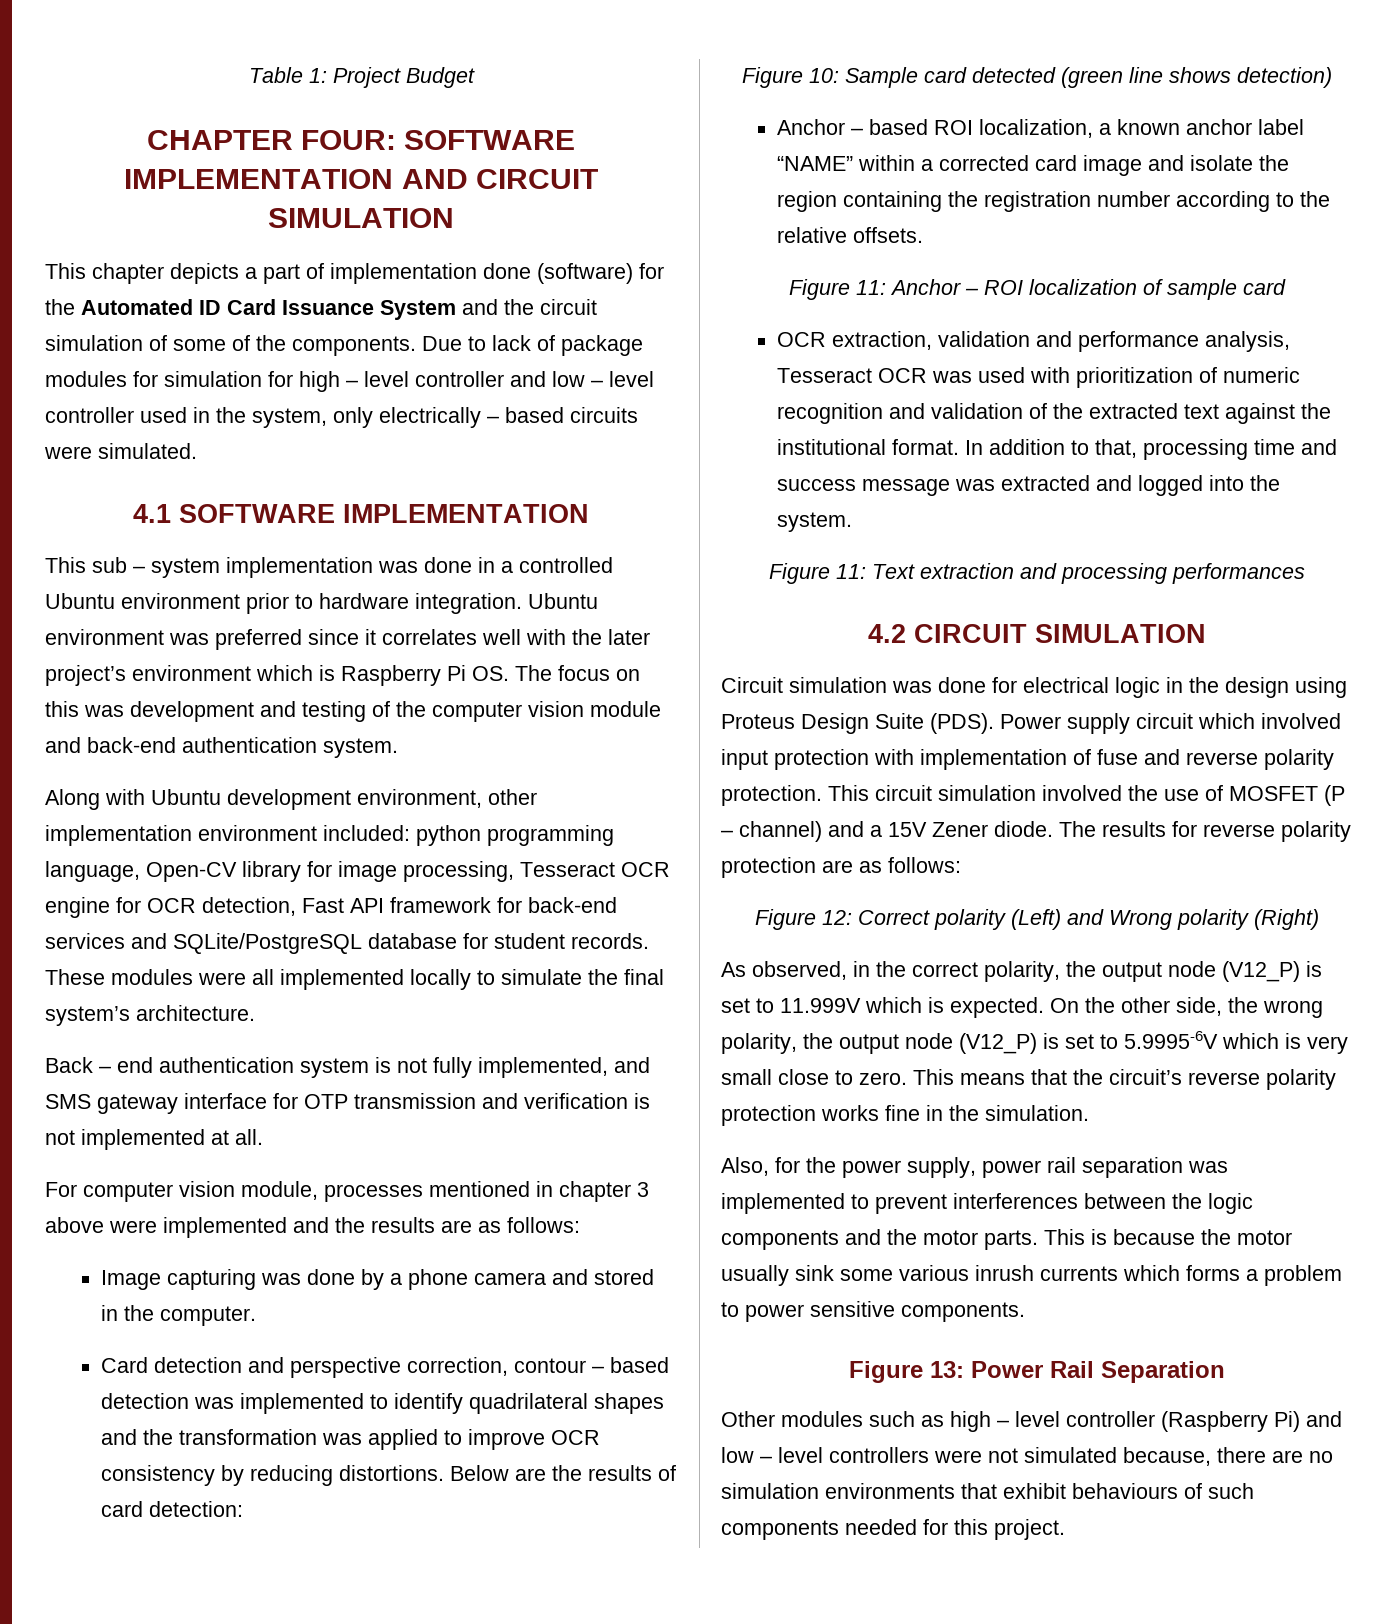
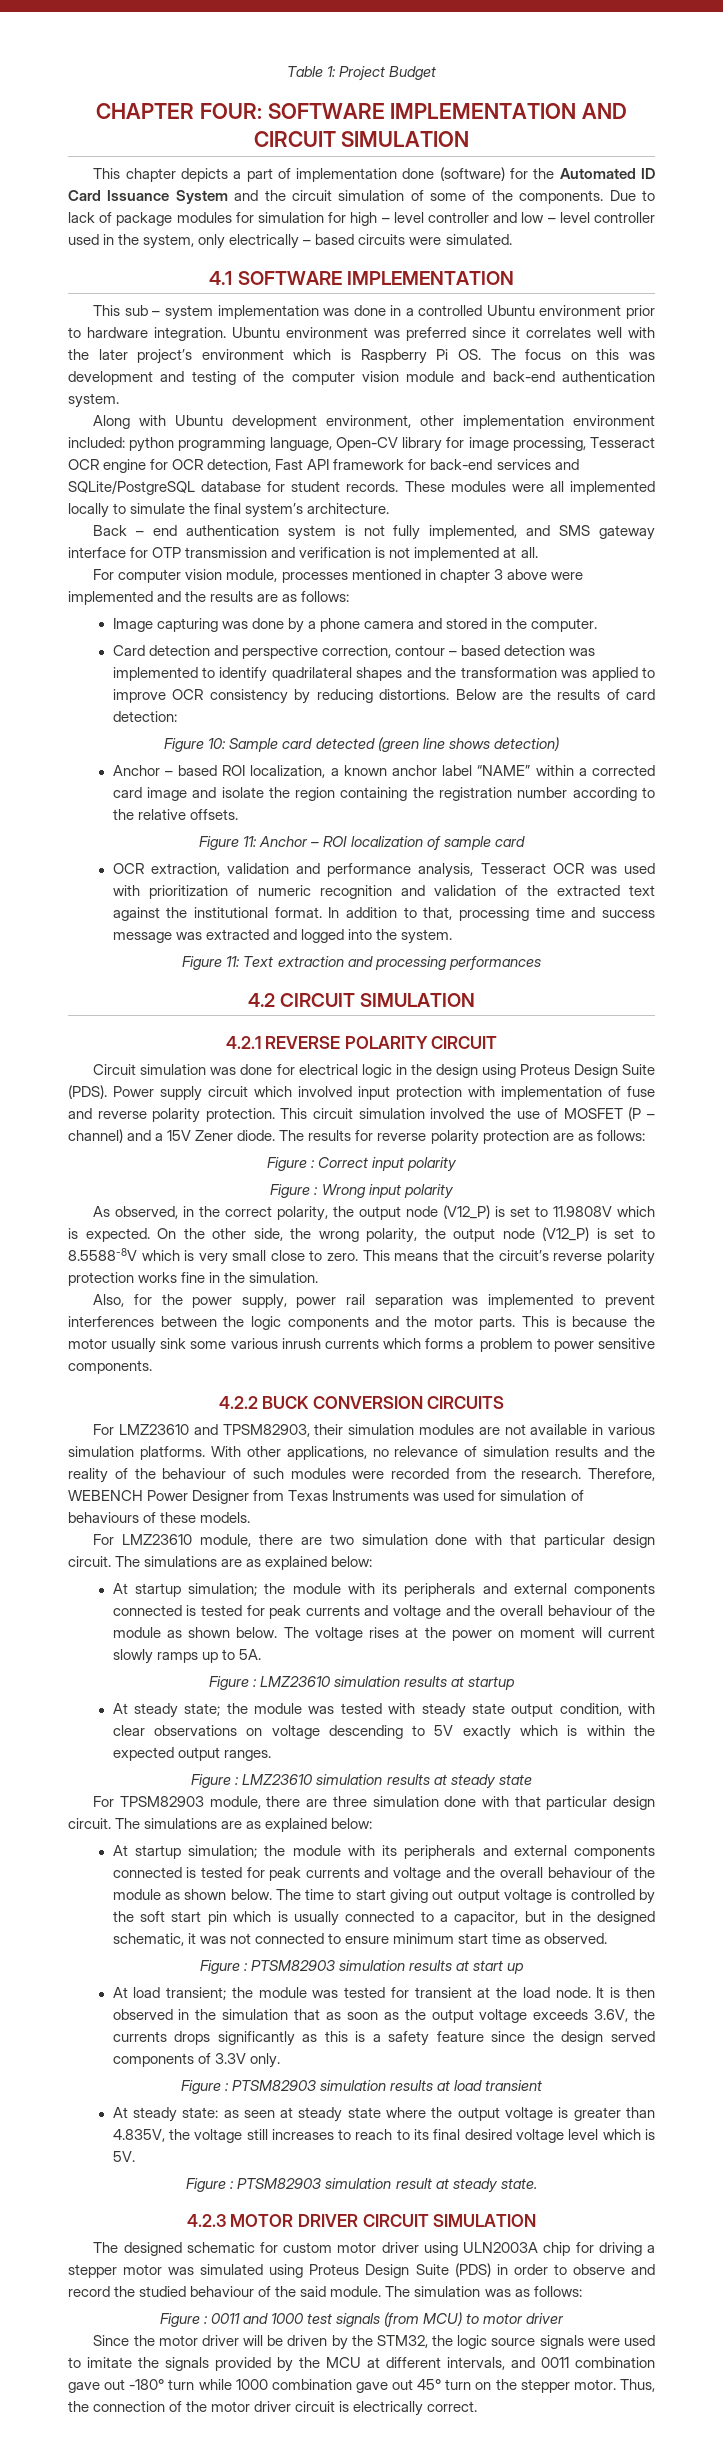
+ 4.2.1 REVERSE POLARITY CIRCUIT
- Figure 12: Correct polarity (Left) and Wrong polarity (Right)
+ Figure : Correct input polarity
+ Figure : Wrong input polarity
- As observed, in the correct polarity, the output node (V12_P) is set to 11.999V which is expected.
+ As observed, in the correct polarity, the output node (V12_P) is set to 11.9808V which is expected.
- On the other side, the wrong polarity, the output node (V12_P) is set to 5.9995-6V which is very small close to zero.
+ On the other side, the wrong polarity, the output node (V12_P) is set to 8.5588-8V which is very small close to zero.
- Figure 13: Power Rail Separation
- Other modules such as high – level controller (Raspberry Pi) and low – level controllers were not simulated because, there are no simulation environments that exhibit behaviours of such components needed for this project.
+ 4.2.2 BUCK CONVERSION CIRCUITS
+ For LMZ23610 and TPSM82903, their simulation modules are not available in various simulation platforms. With other applications, no relevance of simulation results and the reality of the behaviour of such modules were recorded from the research. Therefore, WEBENCH Power Designer from Texas Instruments was used for simulation of behaviours of these models.
+ For LMZ23610 module, there are two simulation done with that particular design circuit. The simulations are as explained below:
+ At startup simulation; the module with its peripherals and external components connected is tested for peak currents and voltage and the overall behaviour of the module as shown below. The voltage rises at the power on moment will current slowly ramps up to 5A.
+ Figure : LMZ23610 simulation results at startup
+ At steady state; the module was tested with steady state output condition, with clear observations on voltage descending to 5V exactly which is within the expected output ranges.
+ Figure : LMZ23610 simulation results at steady state
+ For TPSM82903 module, there are three simulation done with that particular design circuit. The simulations are as explained below:
+ At startup simulation; the module with its peripherals and external components connected is tested for peak currents and voltage and the overall behaviour of the module as shown below. The time to start giving out output voltage is controlled by the soft start pin which is usually connected to a capacitor, but in the designed schematic, it was not connected to ensure minimum start time as observed.
+ Figure : PTSM82903 simulation results at start up
+ At load transient; the module was tested for transient at the load node. It is then observed in the simulation that as soon as the output voltage exceeds 3.6V, the currents drops significantly as this is a safety feature since the design served components of 3.3V only.
+ Figure : PTSM82903 simulation results at load transient
+ At steady state: as seen at steady state where the output voltage is greater than 4.835V, the voltage still increases to reach to its final desired voltage level which is 5V.
+ Figure : PTSM82903 simulation result at steady state.
+ 4.2.3 MOTOR DRIVER CIRCUIT SIMULATION
+ The designed schematic for custom motor driver using ULN2003A chip for driving a stepper motor was simulated using Proteus Design Suite (PDS) in order to observe and record the studied behaviour of the said module. The simulation was as follows:
+ Figure : 0011 and 1000 test signals (from MCU) to motor driver
+ Since the motor driver will be driven by the STM32, the logic source signals were used to imitate the signals provided by the MCU at different intervals, and 0011 combination gave out -180° turn while 1000 combination gave out 45° turn on the stepper motor. Thus, the connection of the motor driver circuit is electrically correct.

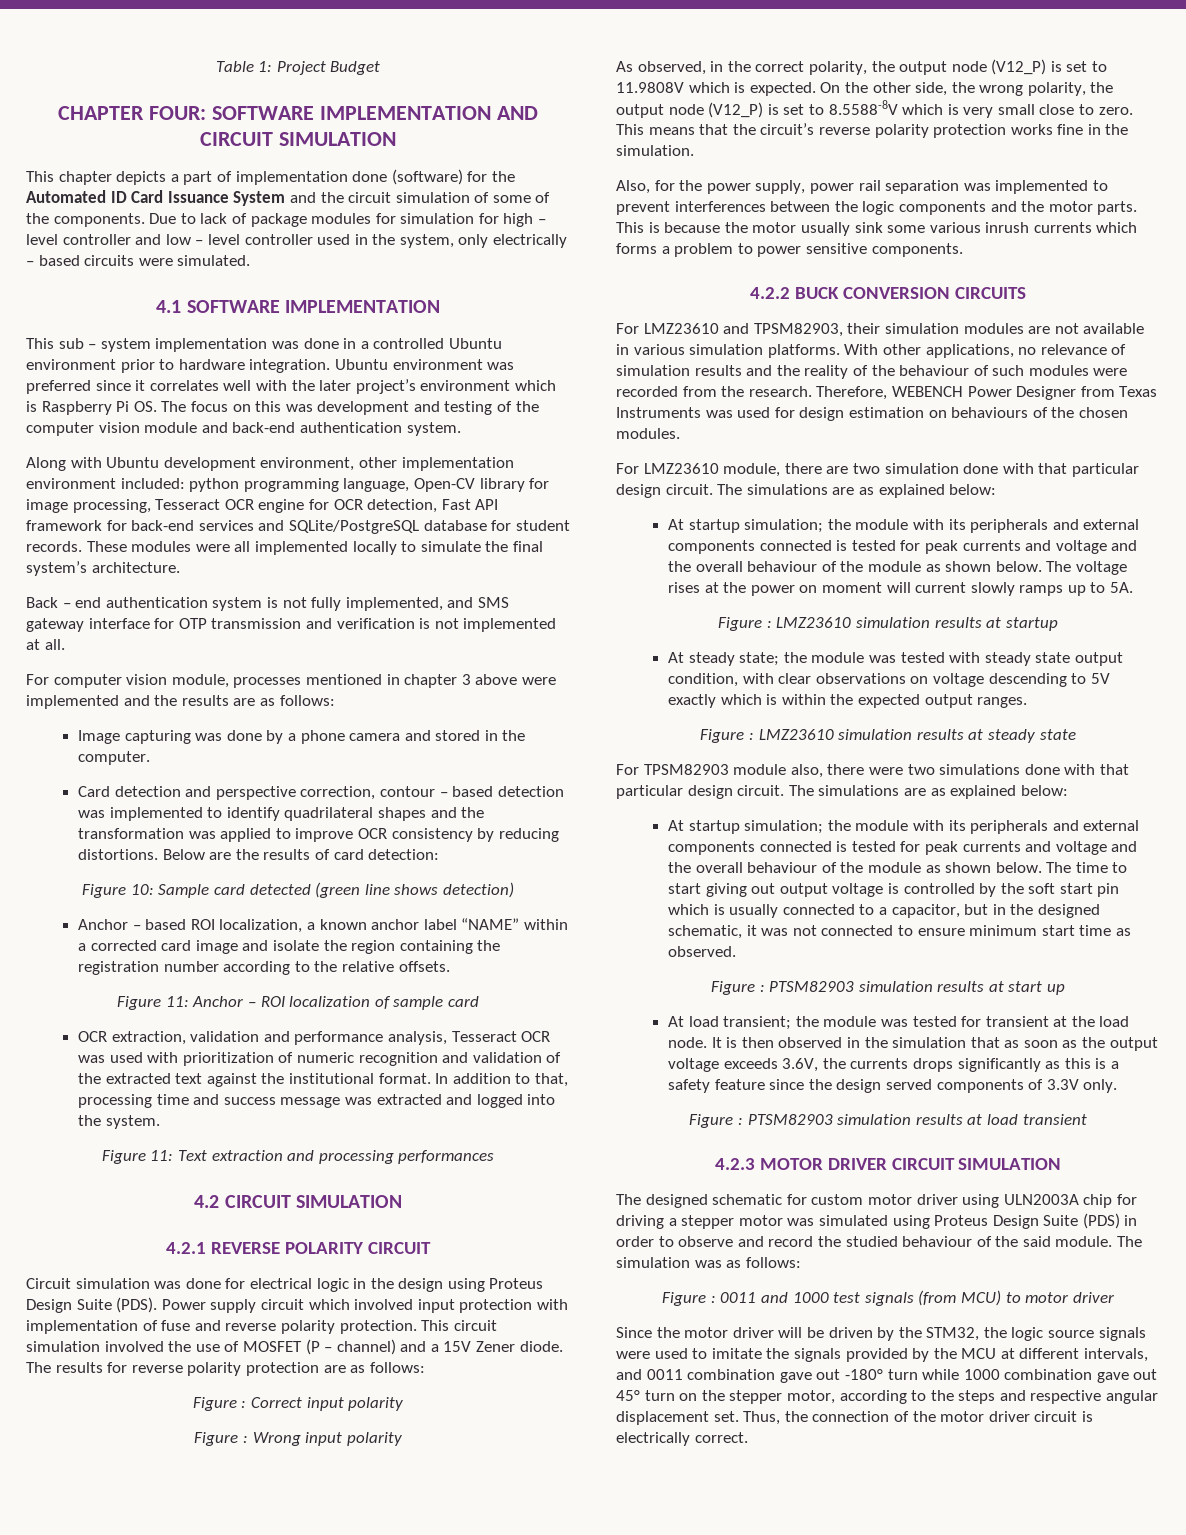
- Therefore, WEBENCH Power Designer from Texas Instruments was used for simulation of behaviours of these models.
+ Therefore, WEBENCH Power Designer from Texas Instruments was used for design estimation on behaviours of the chosen modules.
- For TPSM82903 module, there are three simulation done with that particular design circuit.
+ For TPSM82903 module also, there were two simulations done with that particular design circuit.
- At steady state: as seen at steady state where the output voltage is greater than 4.835V, the voltage still increases to reach to its final desired voltage level which is 5V.
- Figure : PTSM82903 simulation result at steady state.
- Since the motor driver will be driven by the STM32, the logic source signals were used to imitate the signals provided by the MCU at different intervals, and 0011 combination gave out -180° turn while 1000 combination gave out 45° turn on the stepper motor.
+ Since the motor driver will be driven by the STM32, the logic source signals were used to imitate the signals provided by the MCU at different intervals, and 0011 combination gave out -180° turn while 1000 combination gave out 45° turn on the stepper motor, according to the steps and respective angular displacement set.

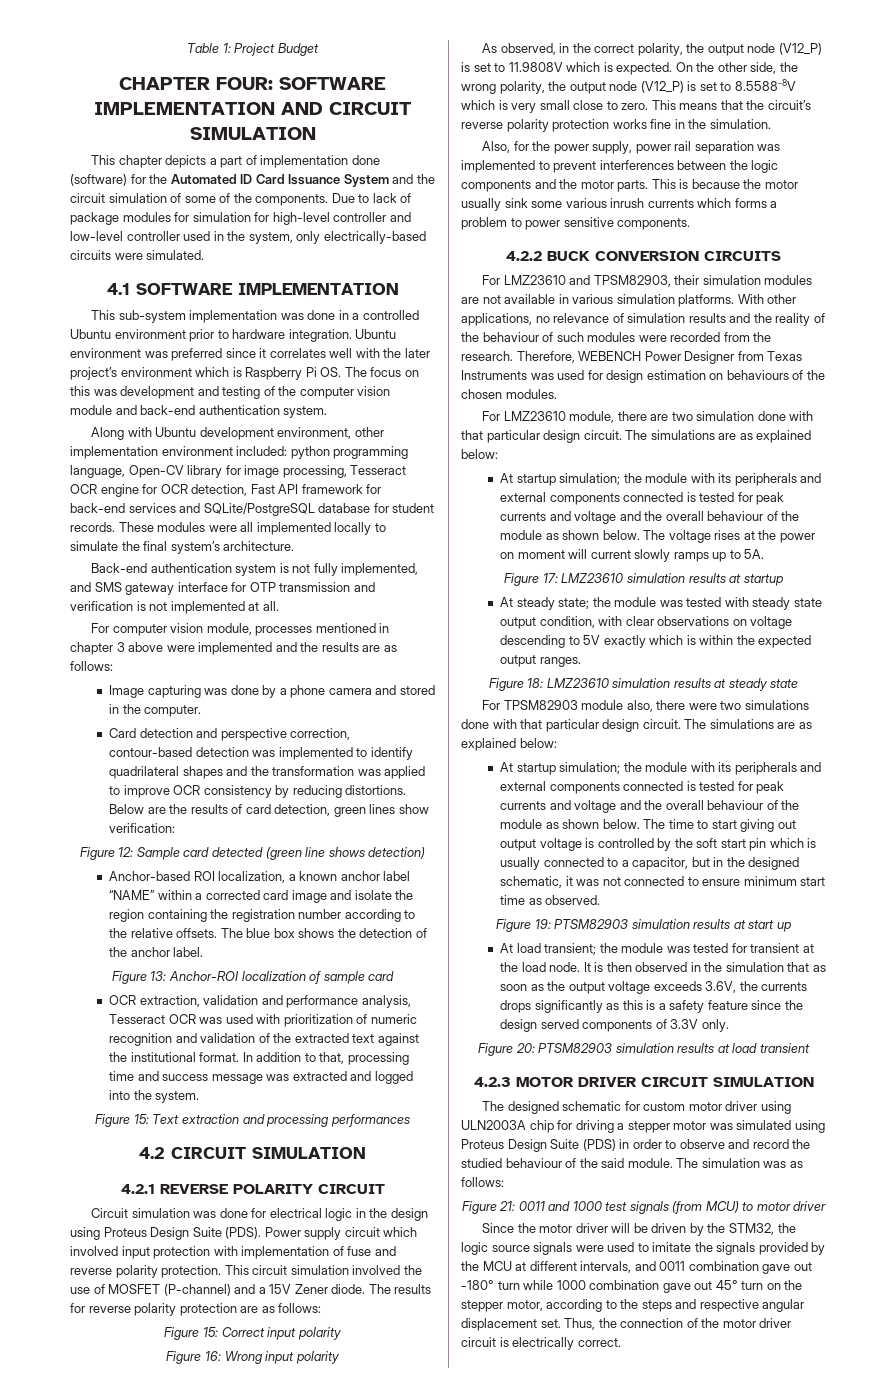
- Due to lack of package modules for simulation for high – level controller and low – level controller used in the system, only electrically – based circuits were simulated.
+ Due to lack of package modules for simulation for high-level controller and low-level controller used in the system, only electrically-based circuits were simulated.
- This sub – system implementation was done in a controlled Ubuntu environment prior to hardware integration.
+ This sub-system implementation was done in a controlled Ubuntu environment prior to hardware integration.
- Back – end authentication system is not fully implemented, and SMS gateway interface for OTP transmission and verification is not implemented at all.
+ Back-end authentication system is not fully implemented, and SMS gateway interface for OTP transmission and verification is not implemented at all.
- Card detection and perspective correction, contour – based detection was implemented to identify quadrilateral shapes and the transformation was applied to improve OCR consistency by reducing distortions.
+ Card detection and perspective correction, contour-based detection was implemented to identify quadrilateral shapes and the transformation was applied to improve OCR consistency by reducing distortions.
- Below are the results of card detection:
- Figure 10: Sample card detected (green line shows detection)
+ Below are the results of card detection, green lines show verification:
+ Figure 12: Sample card detected (green line shows detection)
- Anchor – based ROI localization, a known anchor label “NAME” within a corrected card image and isolate the region containing the registration number according to the relative offsets.
- Figure 11: Anchor – ROI localization of sample card
+ Anchor-based ROI localization, a known anchor label “NAME” within a corrected card image and isolate the region containing the registration number according to the relative offsets. The blue box shows the detection of the anchor label.
+ Figure 13: Anchor-ROI localization of sample card
- Figure 11: Text extraction and processing performances
+ Figure 15: Text extraction and processing performances
- This circuit simulation involved the use of MOSFET (P – channel) and a 15V Zener diode.
+ This circuit simulation involved the use of MOSFET (P-channel) and a 15V Zener diode.
- Figure : Correct input polarity
+ Figure 15: Correct input polarity
- Figure : Wrong input polarity
+ Figure 16: Wrong input polarity
- Figure : LMZ23610 simulation results at startup
+ Figure 17: LMZ23610 simulation results at startup
- Figure : LMZ23610 simulation results at steady state
+ Figure 18: LMZ23610 simulation results at steady state
- Figure : PTSM82903 simulation results at start up
+ Figure 19: PTSM82903 simulation results at start up
- Figure : PTSM82903 simulation results at load transient
+ Figure 20: PTSM82903 simulation results at load transient
- Figure : 0011 and 1000 test signals (from MCU) to motor driver
+ Figure 21: 0011 and 1000 test signals (from MCU) to motor driver

